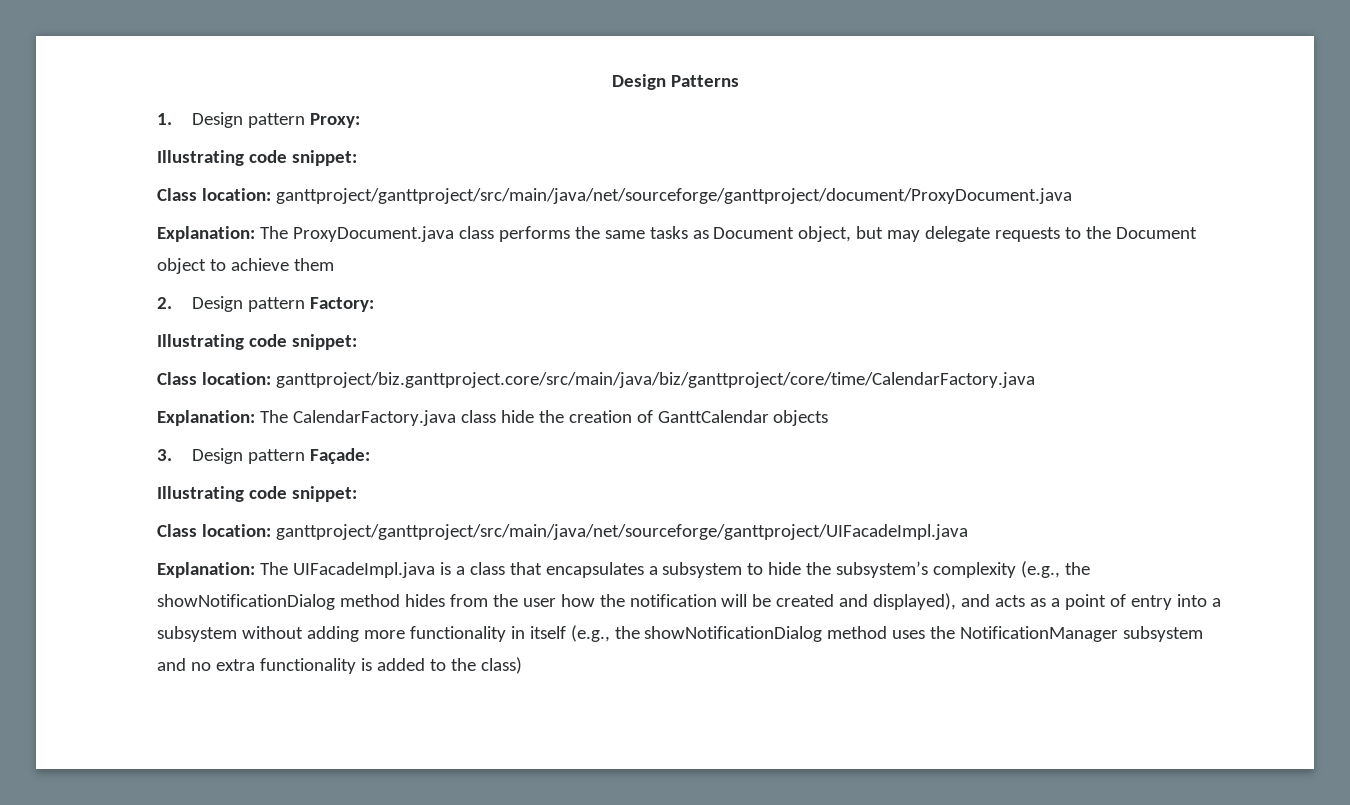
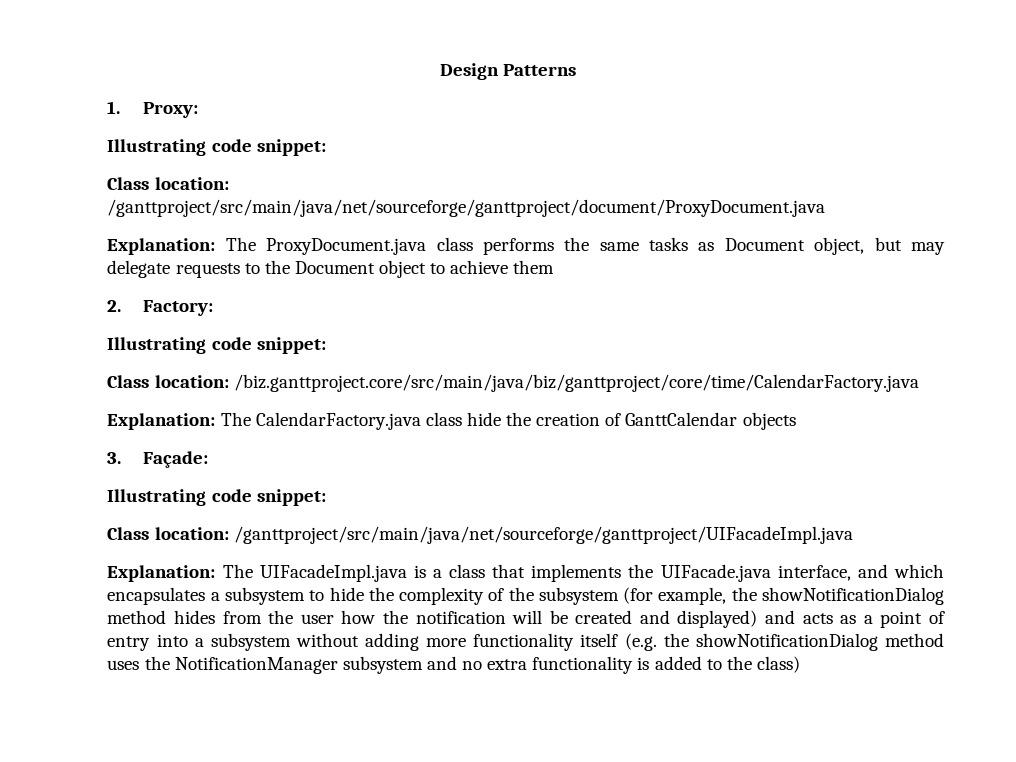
- 1. Design pattern Proxy:
+ 1. Proxy:
- Class location: ganttproject/ganttproject/src/main/java/net/sourceforge/ganttproject/document/ProxyDocument.java
+ Class location: /ganttproject/src/main/java/net/sourceforge/ganttproject/document/ProxyDocument.java
- 2. Design pattern Factory:
+ 2. Factory:
- Class location: ganttproject/biz.ganttproject.core/src/main/java/biz/ganttproject/core/time/CalendarFactory.java
+ Class location: /biz.ganttproject.core/src/main/java/biz/ganttproject/core/time/CalendarFactory.java
- 3. Design pattern Façade:
+ 3. Façade:
- Class location: ganttproject/ganttproject/src/main/java/net/sourceforge/ganttproject/UIFacadeImpl.java
+ Class location: /ganttproject/src/main/java/net/sourceforge/ganttproject/UIFacadeImpl.java
- Explanation: The UIFacadeImpl.java is a class that encapsulates a subsystem to hide the subsystem’s complexity (e.g., the showNotificationDialog method hides from the user how the notification will be created and displayed), and acts as a point of entry into a subsystem without adding more functionality in itself (e.g., the showNotificationDialog method uses the NotificationManager subsystem and no extra functionality is added to the class)
+ Explanation: The UIFacadeImpl.java is a class that implements the UIFacade.java interface, and which encapsulates a subsystem to hide the complexity of the subsystem (for example, the showNotificationDialog method hides from the user how the notification will be created and displayed) and acts as a point of entry into a subsystem without adding more functionality itself (e.g. the showNotificationDialog method uses the NotificationManager subsystem and no extra functionality is added to the class)

